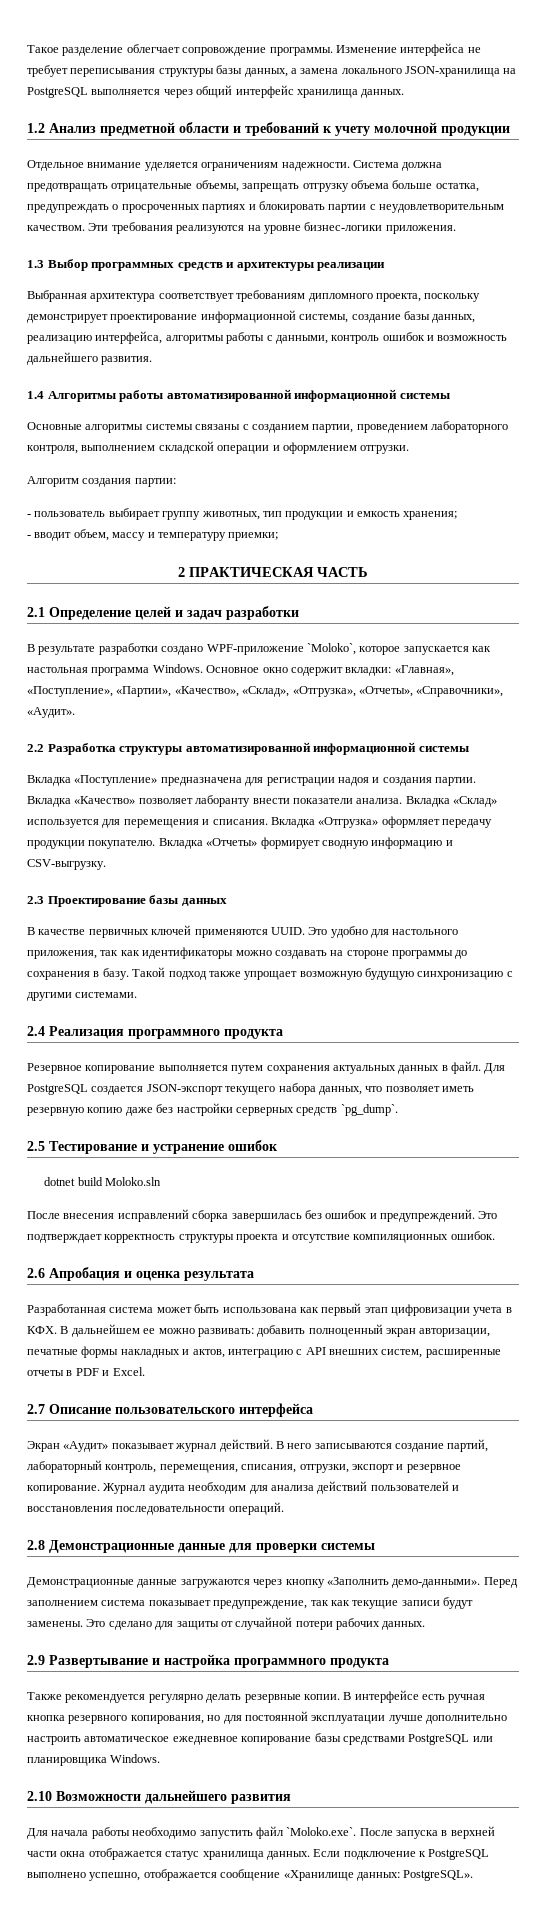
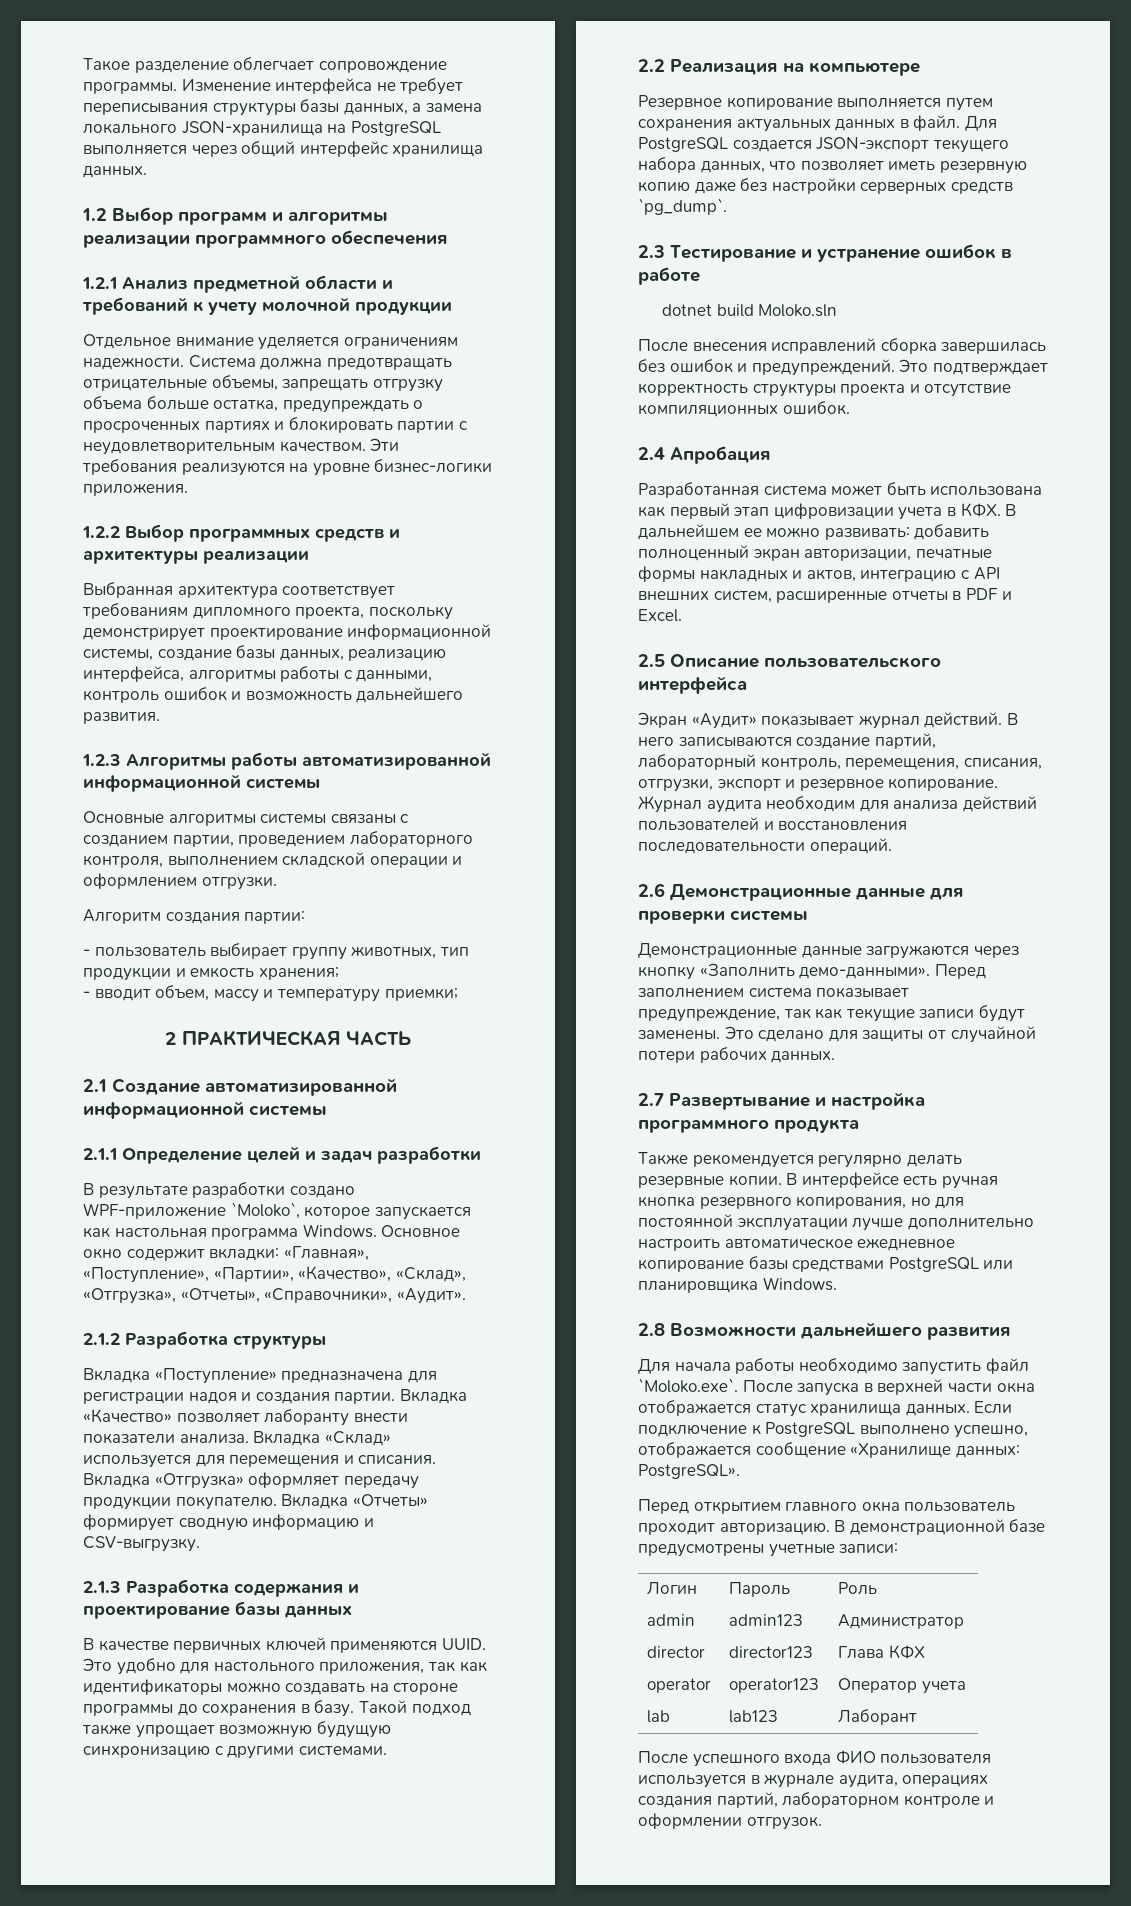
- 1.2 Анализ предметной области и требований к учету молочной продукции
+ 1.2 Выбор программ и алгоритмы реализации программного обеспечения
+ 1.2.1 Анализ предметной области и требований к учету молочной продукции
- 1.3 Выбор программных средств и архитектуры реализации
+ 1.2.2 Выбор программных средств и архитектуры реализации
- 1.4 Алгоритмы работы автоматизированной информационной системы
+ 1.2.3 Алгоритмы работы автоматизированной информационной системы
- 2.1 Определение целей и задач разработки
+ 2.1 Создание автоматизированной информационной системы
+ 2.1.1 Определение целей и задач разработки
- 2.2 Разработка структуры автоматизированной информационной системы
+ 2.1.2 Разработка структуры
- 2.3 Проектирование базы данных
+ 2.1.3 Разработка содержания и проектирование базы данных
- 2.4 Реализация программного продукта
+ 2.2 Реализация на компьютере
- 2.5 Тестирование и устранение ошибок
+ 2.3 Тестирование и устранение ошибок в работе
- 2.6 Апробация и оценка результата
+ 2.4 Апробация
- 2.7 Описание пользовательского интерфейса
+ 2.5 Описание пользовательского интерфейса
- 2.8 Демонстрационные данные для проверки системы
+ 2.6 Демонстрационные данные для проверки системы
- 2.9 Развертывание и настройка программного продукта
+ 2.7 Развертывание и настройка программного продукта
- 2.10 Возможности дальнейшего развития
+ 2.8 Возможности дальнейшего развития
+ Перед открытием главного окна пользователь проходит авторизацию. В демонстрационной базе предусмотрены учетные записи:
+ Логин | Пароль | Роль
+ admin | admin123 | Администратор
+ director | director123 | Глава КФХ
+ operator | operator123 | Оператор учета
+ lab | lab123 | Лаборант
+ После успешного входа ФИО пользователя используется в журнале аудита, операциях создания партий, лабораторном контроле и оформлении отгрузок.

